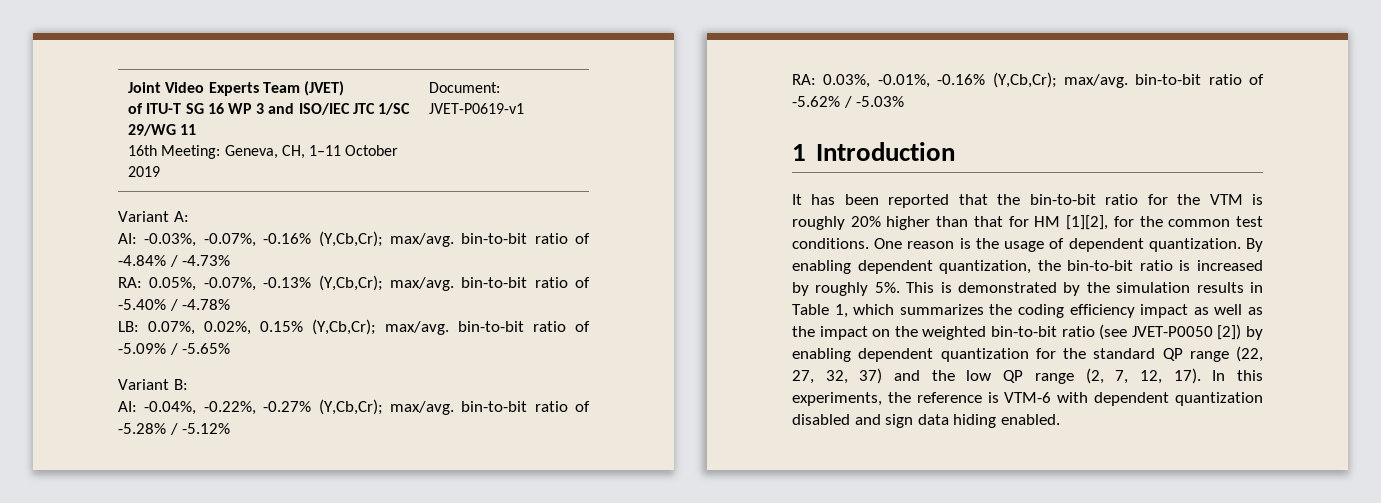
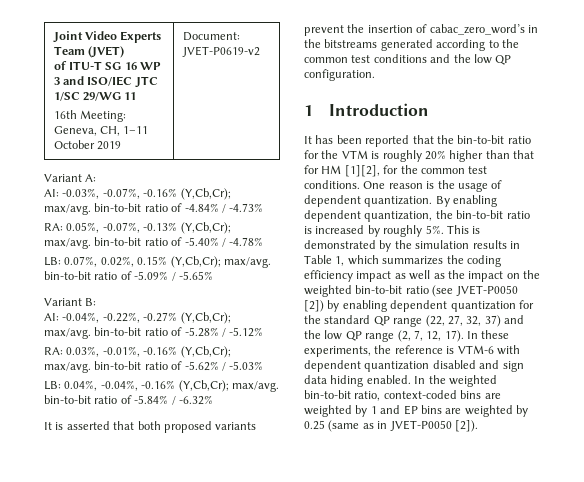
  Joint Video Experts Team (JVET)
  of ITU-T SG 16 WP 3 and ISO/IEC JTC 1/SC 29/WG 11
- 16th Meeting: Geneva, CH, 1–11 October 2019 | Document: JVET-P0619-v1
+ 16th Meeting: Geneva, CH, 1–11 October 2019 | Document: JVET-P0619-v2
+ LB: 0.04%, -0.04%, -0.16% (Y,Cb,Cr); max/avg. bin-to-bit ratio of -5.84% / -6.32%
+ It is asserted that both proposed variants prevent the insertion of cabac_zero_word’s in the bitstreams generated according to the common test conditions and the low QP configuration.
- In this experiments, the reference is VTM-6 with dependent quantization disabled and sign data hiding enabled.
+ In these experiments, the reference is VTM-6 with dependent quantization disabled and sign data hiding enabled.
+ In the weighted bin-to-bit ratio, context-coded bins are weighted by 1 and EP bins are weighted by 0.25 (same as in JVET-P0050 [2]).

